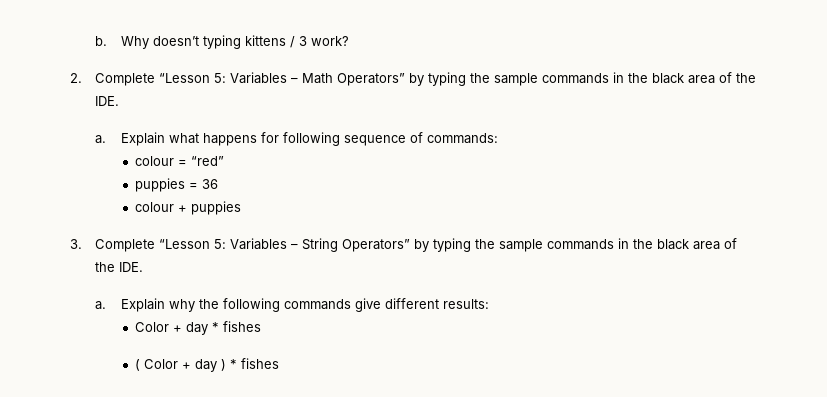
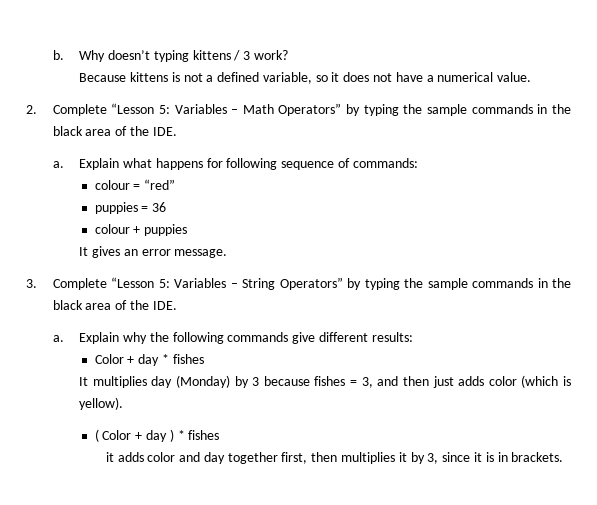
+ Because kittens is not a defined variable, so it does not have a numerical value.
+ It gives an error message.
+ It multiplies day (Monday) by 3 because fishes = 3, and then just adds color (which is yellow).
+ it adds color and day together first, then multiplies it by 3, since it is in brackets.

